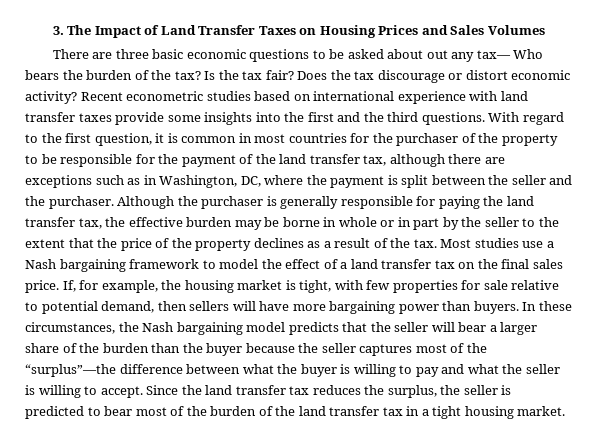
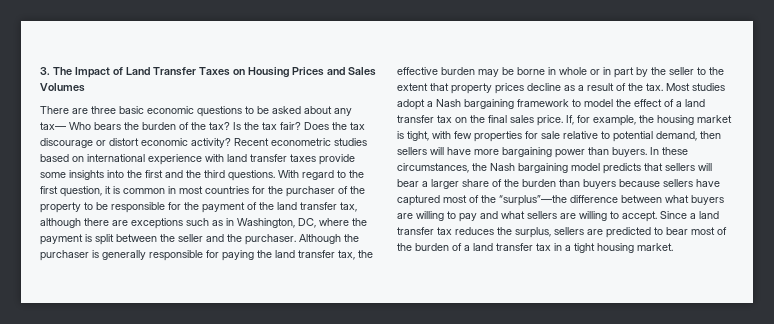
- There are three basic economic questions to be asked about out any tax— Who bears the burden of the tax?
+ There are three basic economic questions to be asked about any tax— Who bears the burden of the tax?
- Although the purchaser is generally responsible for paying the land transfer tax, the effective burden may be borne in whole or in part by the seller to the extent that the price of the property declines as a result of the tax.
+ Although the purchaser is generally responsible for paying the land transfer tax, the effective burden may be borne in whole or in part by the seller to the extent that property prices decline as a result of the tax.
- Most studies use a Nash bargaining framework to model the effect of a land transfer tax on the final sales price.
+ Most studies adopt a Nash bargaining framework to model the effect of a land transfer tax on the final sales price.
- In these circumstances, the Nash bargaining model predicts that the seller will bear a larger share of the burden than the buyer because the seller captures most of the “surplus”—the difference between what the buyer is willing to pay and what the seller is willing to accept.
+ In these circumstances, the Nash bargaining model predicts that sellers will bear a larger share of the burden than buyers because sellers have captured most of the “surplus”—the difference between what buyers are willing to pay and what sellers are willing to accept.
- Since the land transfer tax reduces the surplus, the seller is predicted to bear most of the burden of the land transfer tax in a tight housing market.
+ Since a land transfer tax reduces the surplus, sellers are predicted to bear most of the burden of a land transfer tax in a tight housing market.

